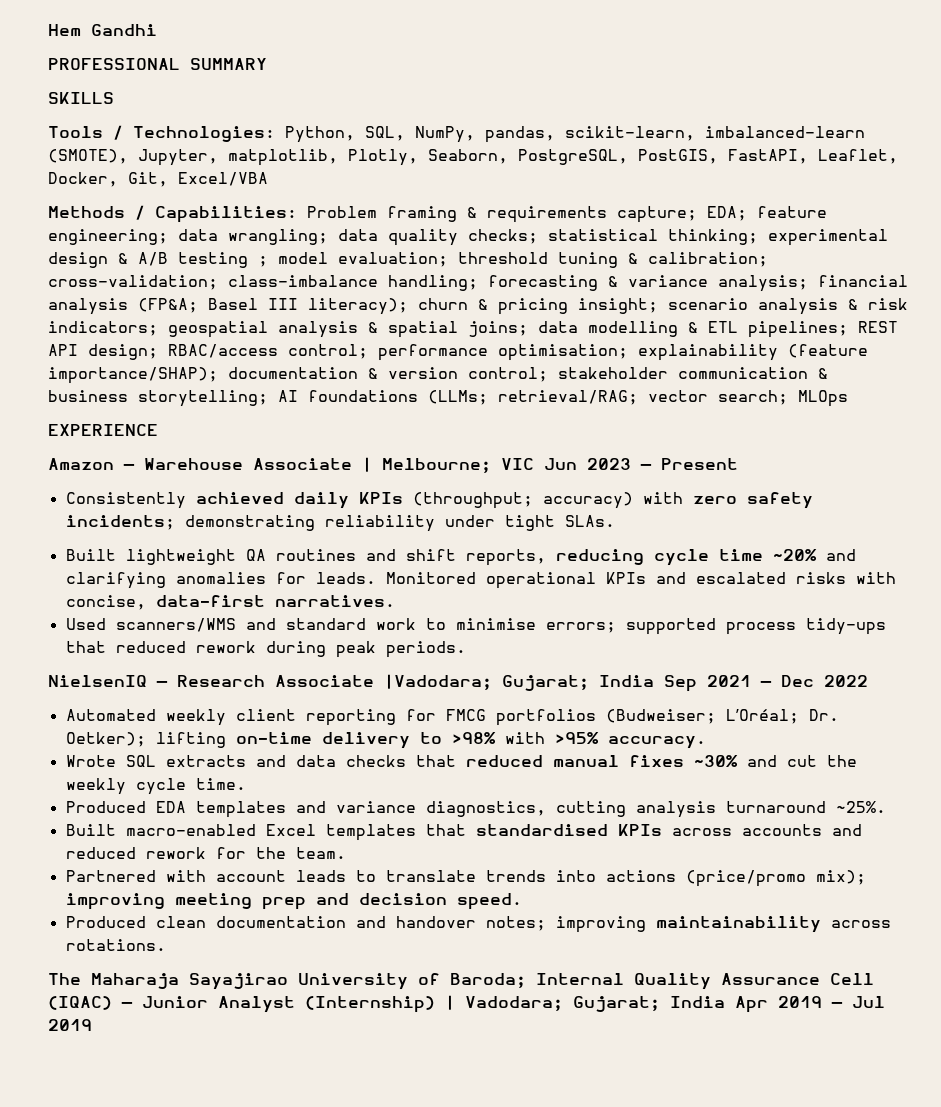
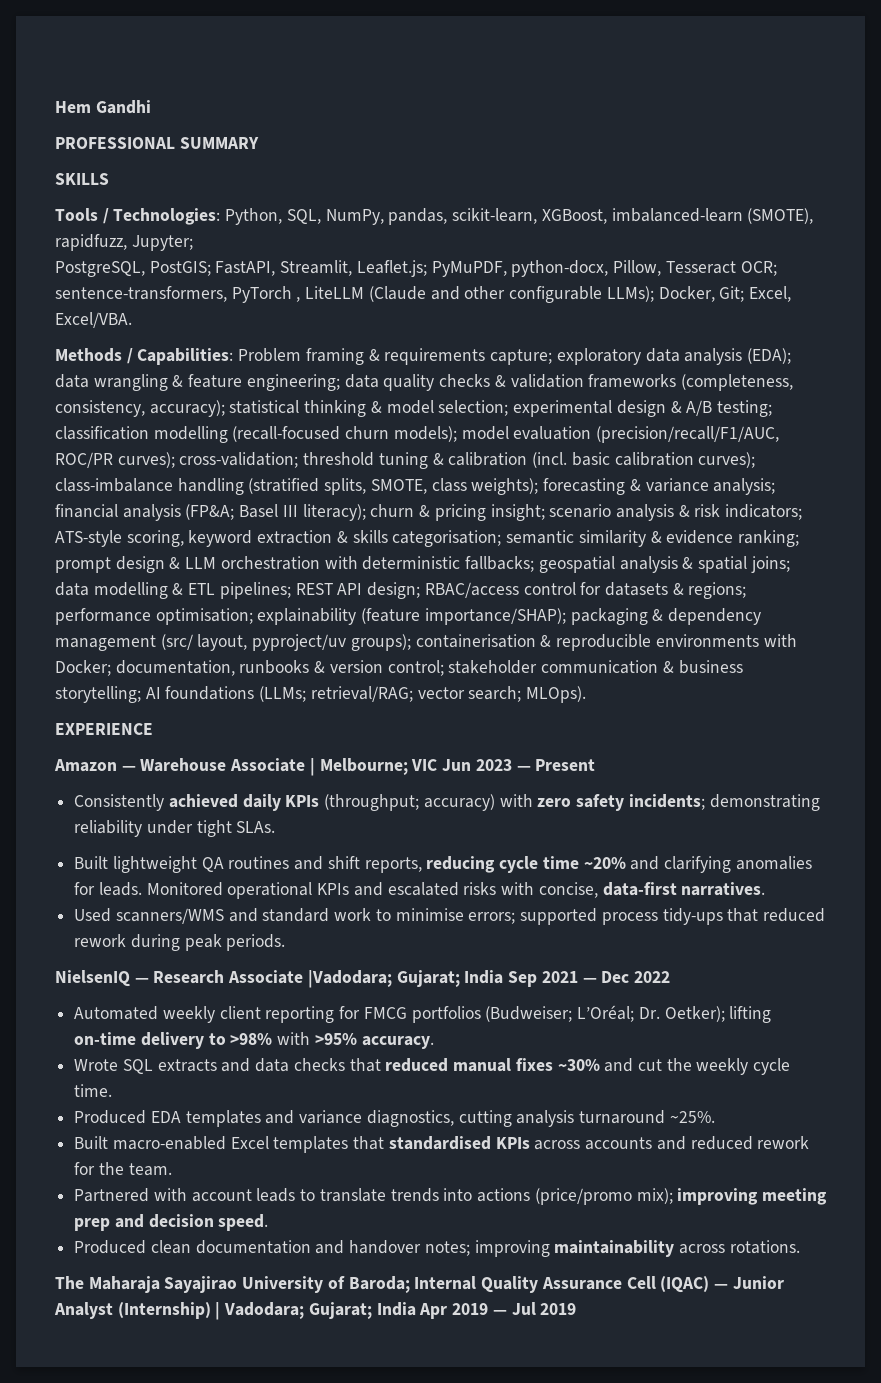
- Tools / Technologies: Python, SQL, NumPy, pandas, scikit-learn, imbalanced-learn (SMOTE), Jupyter, matplotlib, Plotly, Seaborn, PostgreSQL, PostGIS, FastAPI, Leaflet, Docker, Git, Excel/VBA
+ Tools / Technologies: Python, SQL, NumPy, pandas, scikit-learn, XGBoost, imbalanced-learn (SMOTE), rapidfuzz, Jupyter;
+ PostgreSQL, PostGIS; FastAPI, Streamlit, Leaflet.js; PyMuPDF, python-docx, Pillow, Tesseract OCR; sentence-transformers, PyTorch , LiteLLM (Claude and other configurable LLMs); Docker, Git; Excel, Excel/VBA.
- Methods / Capabilities: Problem framing & requirements capture; EDA; feature engineering; data wrangling; data quality checks; statistical thinking; experimental design & A/B testing ; model evaluation; threshold tuning & calibration; cross-validation; class-imbalance handling; forecasting & variance analysis; financial analysis (FP&A; Basel III literacy); churn & pricing insight; scenario analysis & risk indicators; geospatial analysis & spatial joins; data modelling & ETL pipelines; REST API design; RBAC/access control; performance optimisation; explainability (feature importance/SHAP); documentation & version control; stakeholder communication & business storytelling; AI foundations (LLMs; retrieval/RAG; vector search; MLOps
+ Methods / Capabilities: Problem framing & requirements capture; exploratory data analysis (EDA); data wrangling & feature engineering; data quality checks & validation frameworks (completeness, consistency, accuracy); statistical thinking & model selection; experimental design & A/B testing; classification modelling (recall-focused churn models); model evaluation (precision/recall/F1/AUC, ROC/PR curves); cross-validation; threshold tuning & calibration (incl. basic calibration curves); class-imbalance handling (stratified splits, SMOTE, class weights); forecasting & variance analysis; financial analysis (FP&A; Basel III literacy); churn & pricing insight; scenario analysis & risk indicators; ATS-style scoring, keyword extraction & skills categorisation; semantic similarity & evidence ranking; prompt design & LLM orchestration with deterministic fallbacks; geospatial analysis & spatial joins; data modelling & ETL pipelines; REST API design; RBAC/access control for datasets & regions; performance optimisation; explainability (feature importance/SHAP); packaging & dependency management (src/ layout, pyproject/uv groups); containerisation & reproducible environments with Docker; documentation, runbooks & version control; stakeholder communication & business storytelling; AI foundations (LLMs; retrieval/RAG; vector search; MLOps).

